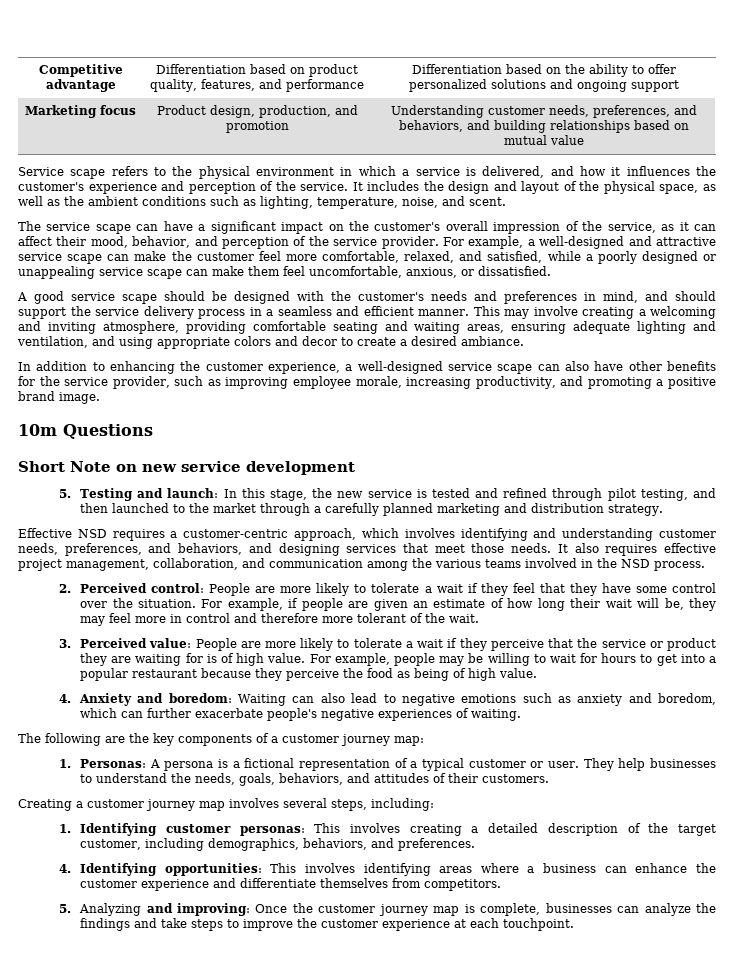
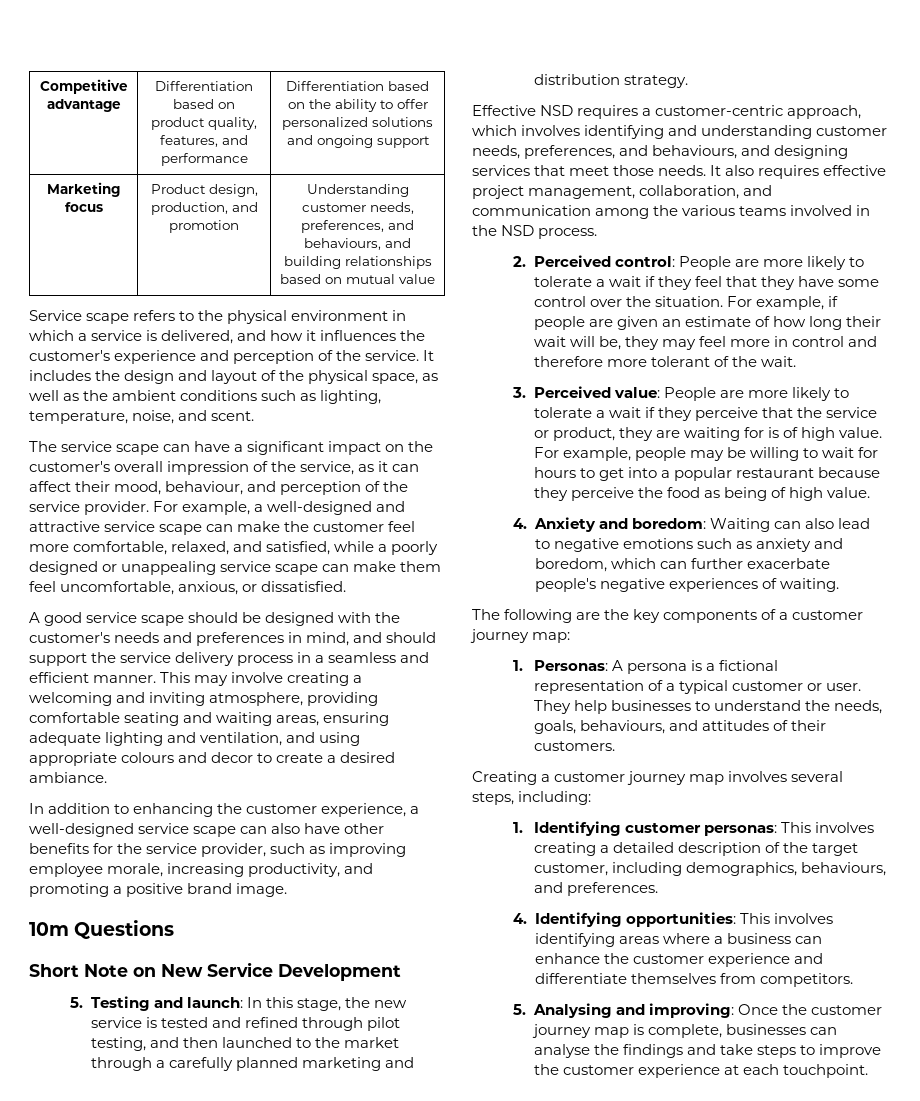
- Marketing focus | Product design, production, and promotion | Understanding customer needs, preferences, and behaviors, and building relationships based on mutual value
+ Marketing focus | Product design, production, and promotion | Understanding customer needs, preferences, and behaviours, and building relationships based on mutual value
- The service scape can have a significant impact on the customer's overall impression of the service, as it can affect their mood, behavior, and perception of the service provider.
+ The service scape can have a significant impact on the customer's overall impression of the service, as it can affect their mood, behaviour, and perception of the service provider.
- This may involve creating a welcoming and inviting atmosphere, providing comfortable seating and waiting areas, ensuring adequate lighting and ventilation, and using appropriate colors and decor to create a desired ambiance.
+ This may involve creating a welcoming and inviting atmosphere, providing comfortable seating and waiting areas, ensuring adequate lighting and ventilation, and using appropriate colours and decor to create a desired ambiance.
- Short Note on new service development
+ Short Note on New Service Development
- Effective NSD requires a customer-centric approach, which involves identifying and understanding customer needs, preferences, and behaviors, and designing services that meet those needs.
+ Effective NSD requires a customer-centric approach, which involves identifying and understanding customer needs, preferences, and behaviours, and designing services that meet those needs.
- 3. Perceived value: People are more likely to tolerate a wait if they perceive that the service or product they are waiting for is of high value.
+ 3. Perceived value: People are more likely to tolerate a wait if they perceive that the service or product, they are waiting for is of high value.
- They help businesses to understand the needs, goals, behaviors, and attitudes of their customers.
+ They help businesses to understand the needs, goals, behaviours, and attitudes of their customers.
- 1. Identifying customer personas: This involves creating a detailed description of the target customer, including demographics, behaviors, and preferences.
+ 1. Identifying customer personas: This involves creating a detailed description of the target customer, including demographics, behaviours, and preferences.
- 5. Analyzing and improving: Once the customer journey map is complete, businesses can analyze the findings and take steps to improve the customer experience at each touchpoint.
+ 5. Analysing and improving: Once the customer journey map is complete, businesses can analyse the findings and take steps to improve the customer experience at each touchpoint.

